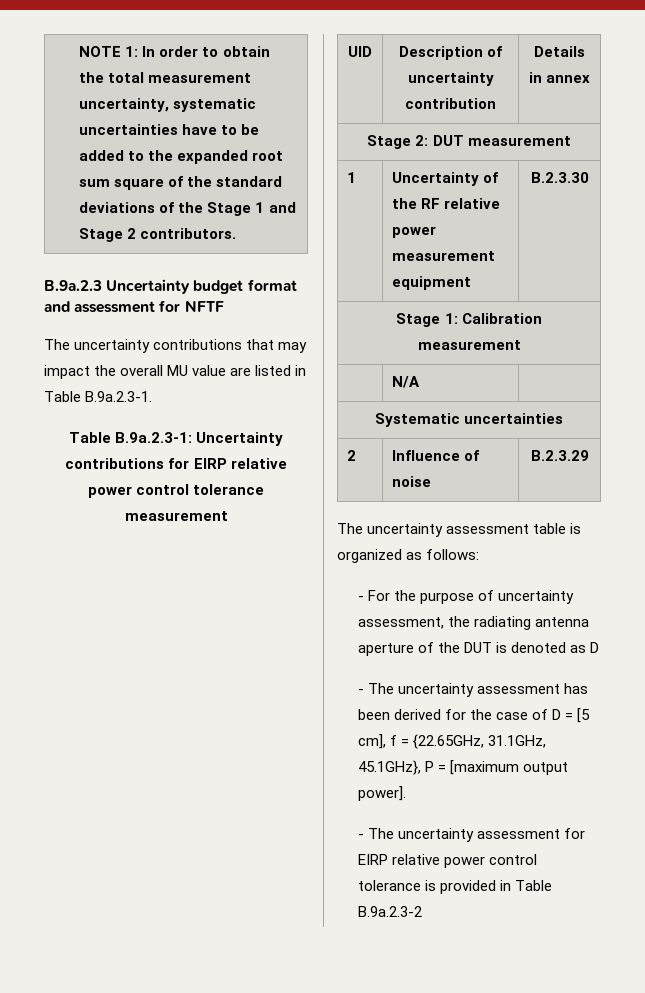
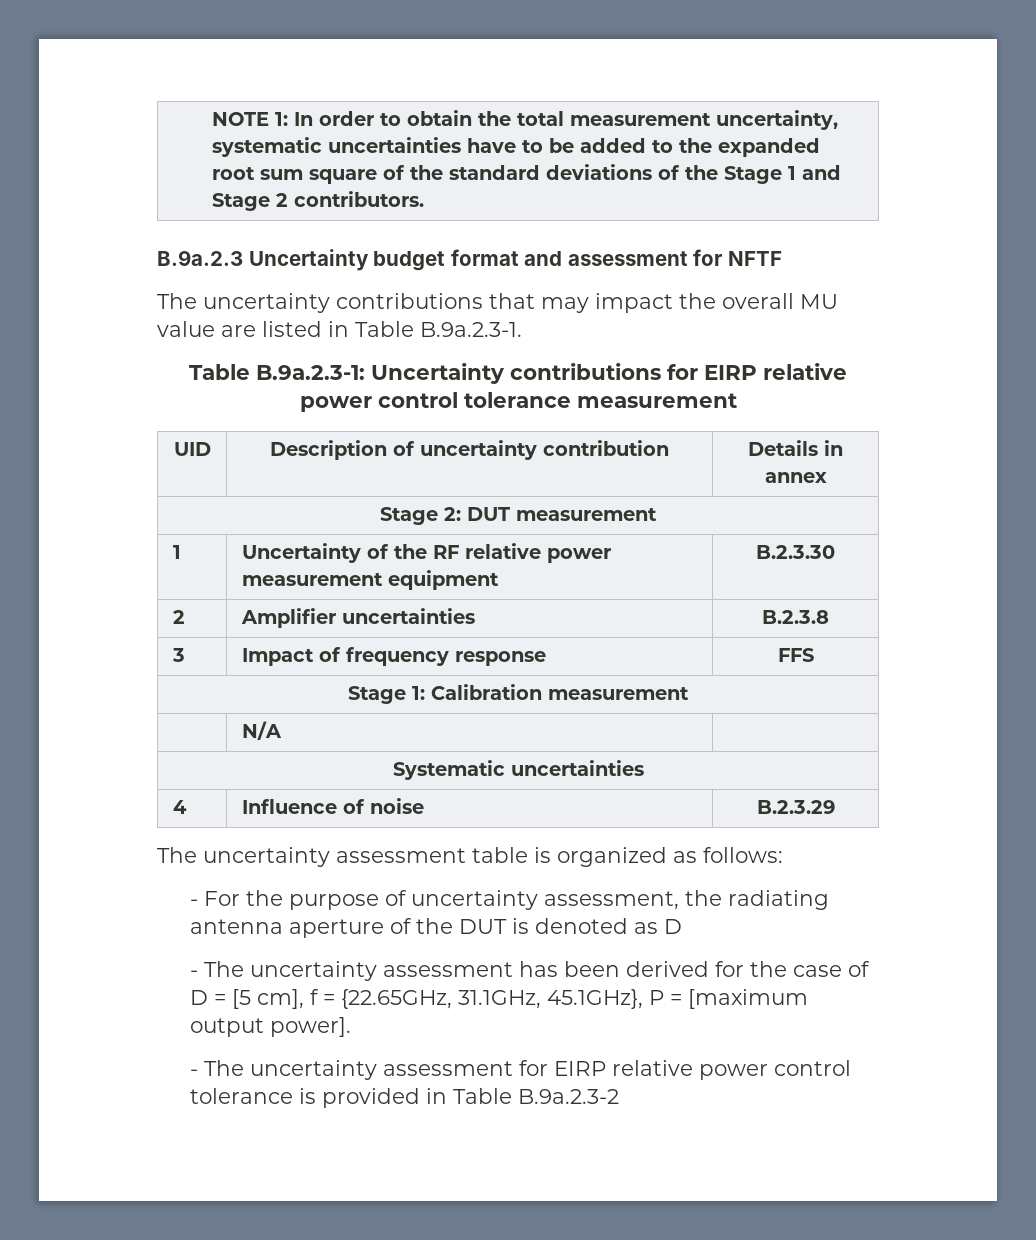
+ 2 | Amplifier uncertainties | B.2.3.8
+ 3 | Impact of frequency response | FFS
- 2 | Influence of noise | B.2.3.29
+ 4 | Influence of noise | B.2.3.29

